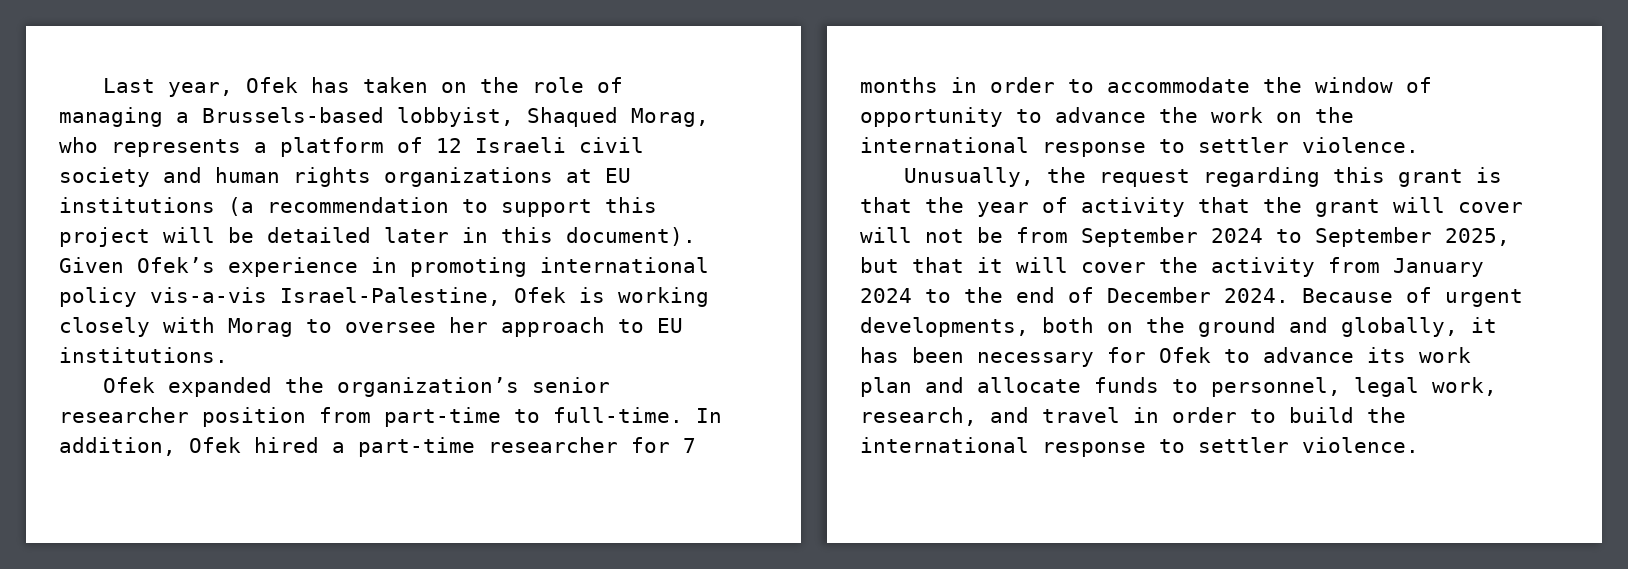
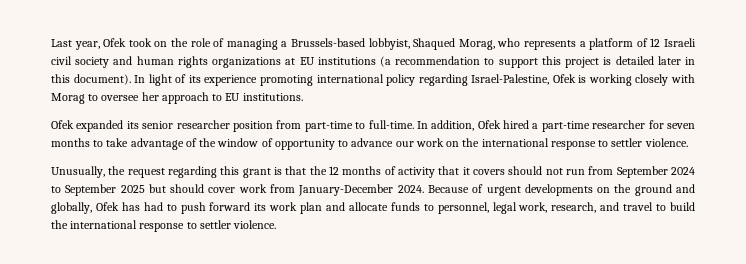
- Last year, Ofek has taken on the role of managing a Brussels-based lobbyist, Shaqued Morag, who represents a platform of 12 Israeli civil society and human rights organizations at EU institutions (a recommendation to support this project will be detailed later in this document).
+ Last year, Ofek took on the role of managing a Brussels-based lobbyist, Shaqued Morag, who represents a platform of 12 Israeli civil society and human rights organizations at EU institutions (a recommendation to support this project is detailed later in this document).
- Given Ofek’s experience in promoting international policy vis-a-vis Israel-Palestine, Ofek is working closely with Morag to oversee her approach to EU institutions.
+ In light of its experience promoting international policy regarding Israel-Palestine, Ofek is working closely with Morag to oversee her approach to EU institutions.
- Ofek expanded the organization’s senior researcher position from part-time to full-time.
+ Ofek expanded its senior researcher position from part-time to full-time.
- In addition, Ofek hired a part-time researcher for 7 months in order to accommodate the window of opportunity to advance the work on the international response to settler violence.
+ In addition, Ofek hired a part-time researcher for seven months to take advantage of the window of opportunity to advance our work on the international response to settler violence.
- Unusually, the request regarding this grant is that the year of activity that the grant will cover will not be from September 2024 to September 2025, but that it will cover the activity from January 2024 to the end of December 2024.
+ Unusually, the request regarding this grant is that the 12 months of activity that it covers should not run from September 2024 to September 2025 but should cover work from January-December 2024.
- Because of urgent developments, both on the ground and globally, it has been necessary for Ofek to advance its work plan and allocate funds to personnel, legal work, research, and travel in order to build the international response to settler violence.
+ Because of urgent developments on the ground and globally, Ofek has had to push forward its work plan and allocate funds to personnel, legal work, research, and travel to build the international response to settler violence.

